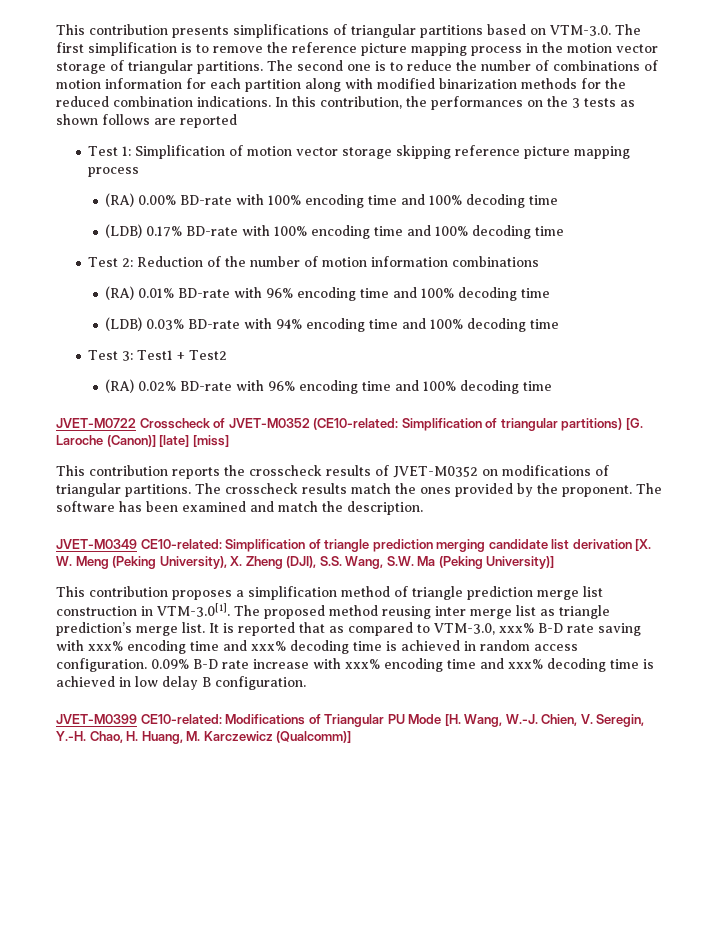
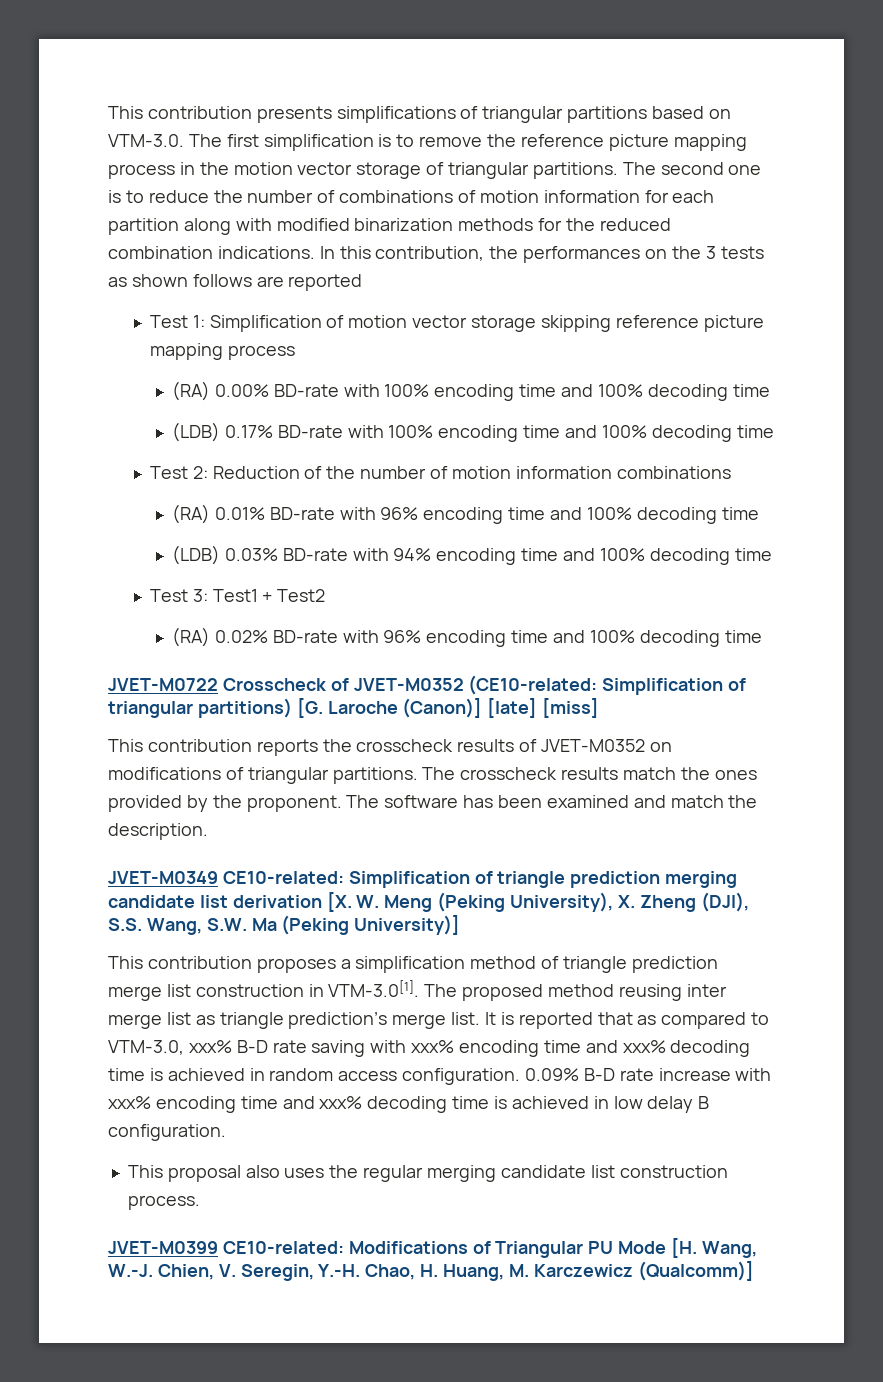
+ This proposal also uses the regular merging candidate list construction process.

